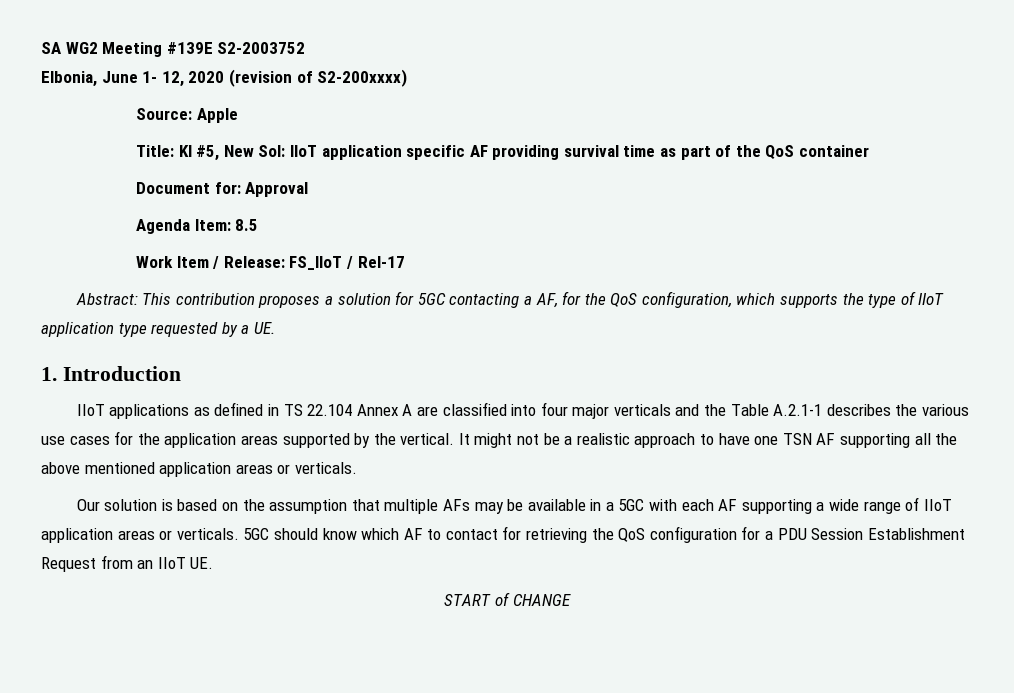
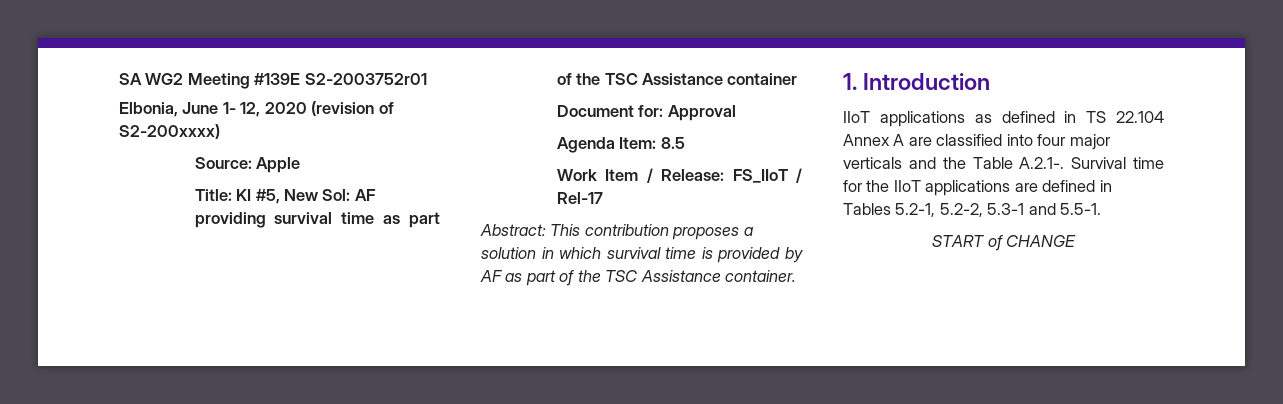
- SA WG2 Meeting #139E S2-2003752
+ SA WG2 Meeting #139E S2-2003752r01
- Title: KI #5, New Sol: IIoT application specific AF providing survival time as part of the QoS container
+ Title: KI #5, New Sol: AF providing survival time as part of the TSC Assistance container
- Abstract: This contribution proposes a solution for 5GC contacting a AF, for the QoS configuration, which supports the type of IIoT application type requested by a UE.
+ Abstract: This contribution proposes a solution in which survival time is provided by AF as part of the TSC Assistance container.
- IIoT applications as defined in TS 22.104 Annex A are classified into four major verticals and the Table A.2.1-1 describes the various use cases for the application areas supported by the vertical. It might not be a realistic approach to have one TSN AF supporting all the above mentioned application areas or verticals.
- Our solution is based on the assumption that multiple AFs may be available in a 5GC with each AF supporting a wide range of IIoT application areas or verticals. 5GC should know which AF to contact for retrieving the QoS configuration for a PDU Session Establishment Request from an IIoT UE.
+ IIoT applications as defined in TS 22.104 Annex A are classified into four major verticals and the Table A.2.1-. Survival time for the IIoT applications are defined in Tables 5.2-1, 5.2-2, 5.3-1 and 5.5-1.

